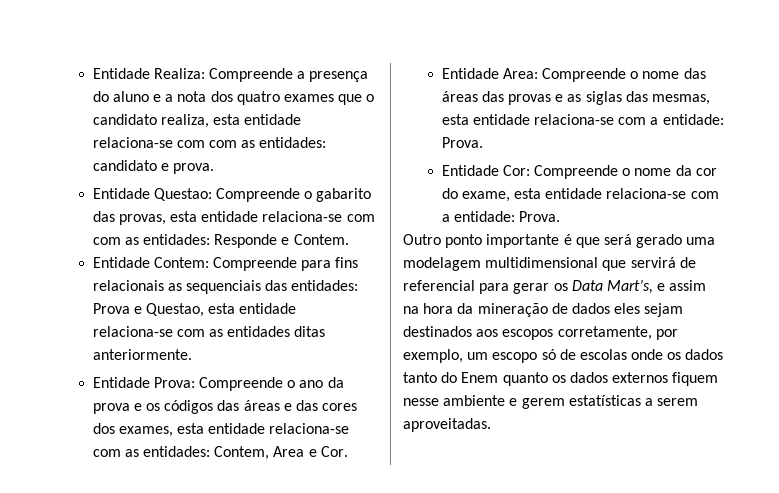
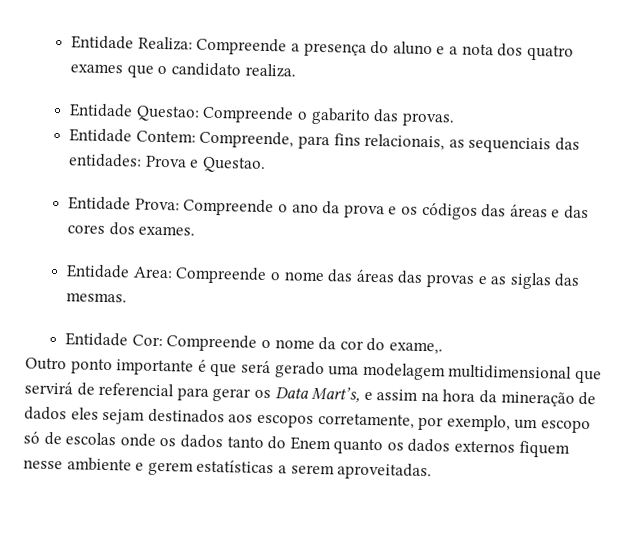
- Entidade Realiza: Compreende a presença do aluno e a nota dos quatro exames que o candidato realiza, esta entidade relaciona-se com com as entidades: candidato e prova.
+ Entidade Realiza: Compreende a presença do aluno e a nota dos quatro exames que o candidato realiza.
- Entidade Questao: Compreende o gabarito das provas, esta entidade relaciona-se com com as entidades: Responde e Contem.
+ Entidade Questao: Compreende o gabarito das provas.
- Entidade Contem: Compreende para fins relacionais as sequenciais das entidades: Prova e Questao, esta entidade relaciona-se com as entidades ditas anteriormente.
+ Entidade Contem: Compreende, para fins relacionais, as sequenciais das entidades: Prova e Questao.
- Entidade Prova: Compreende o ano da prova e os códigos das áreas e das cores dos exames, esta entidade relaciona-se com as entidades: Contem, Area e Cor.
+ Entidade Prova: Compreende o ano da prova e os códigos das áreas e das cores dos exames.
- Entidade Area: Compreende o nome das áreas das provas e as siglas das mesmas, esta entidade relaciona-se com a entidade: Prova.
+ Entidade Area: Compreende o nome das áreas das provas e as siglas das mesmas.
- Entidade Cor: Compreende o nome da cor do exame, esta entidade relaciona-se com a entidade: Prova.
+ Entidade Cor: Compreende o nome da cor do exame,.

